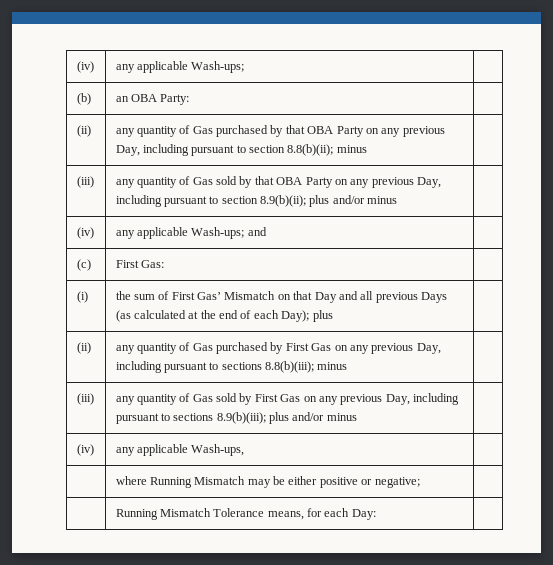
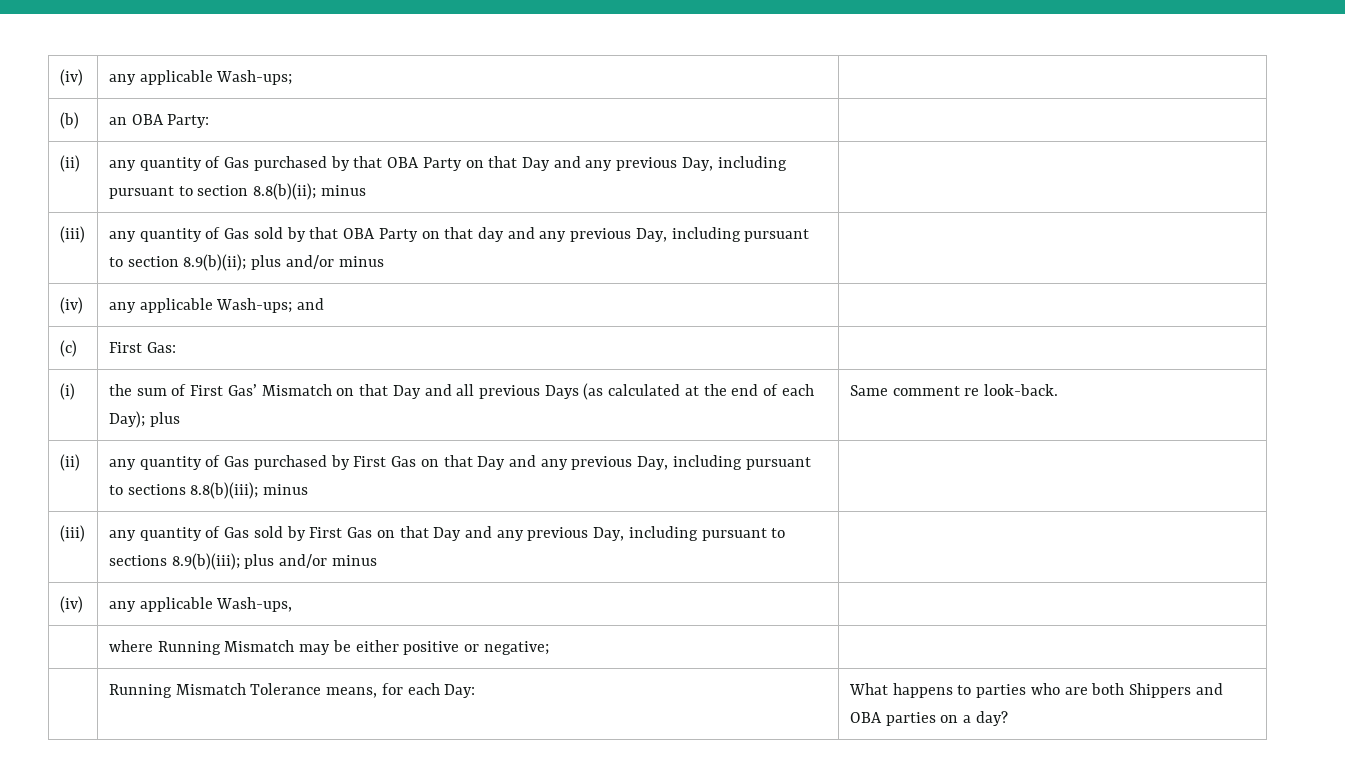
- (ii) | any quantity of Gas purchased by that OBA Party on any previous Day, including pursuant to section 8.8(b)(ii); minus |
+ (ii) | any quantity of Gas purchased by that OBA Party on that Day and any previous Day, including pursuant to section 8.8(b)(ii); minus |
- (iii) | any quantity of Gas sold by that OBA Party on any previous Day, including pursuant to section 8.9(b)(ii); plus and/or minus |
+ (iii) | any quantity of Gas sold by that OBA Party on that day and any previous Day, including pursuant to section 8.9(b)(ii); plus and/or minus |
- (i) | the sum of First Gas’ Mismatch on that Day and all previous Days (as calculated at the end of each Day); plus |
+ (i) | the sum of First Gas’ Mismatch on that Day and all previous Days (as calculated at the end of each Day); plus | Same comment re look-back.
- (ii) | any quantity of Gas purchased by First Gas on any previous Day, including pursuant to sections 8.8(b)(iii); minus |
+ (ii) | any quantity of Gas purchased by First Gas on that Day and any previous Day, including pursuant to sections 8.8(b)(iii); minus |
- (iii) | any quantity of Gas sold by First Gas on any previous Day, including pursuant to sections 8.9(b)(iii); plus and/or minus |
+ (iii) | any quantity of Gas sold by First Gas on that Day and any previous Day, including pursuant to sections 8.9(b)(iii); plus and/or minus |
- | Running Mismatch Tolerance means, for each Day: |
+ | Running Mismatch Tolerance means, for each Day: | What happens to parties who are both Shippers and OBA parties on a day?

